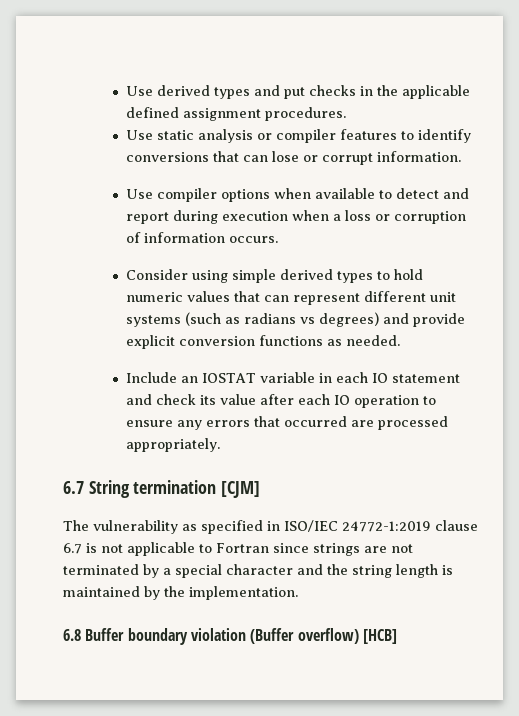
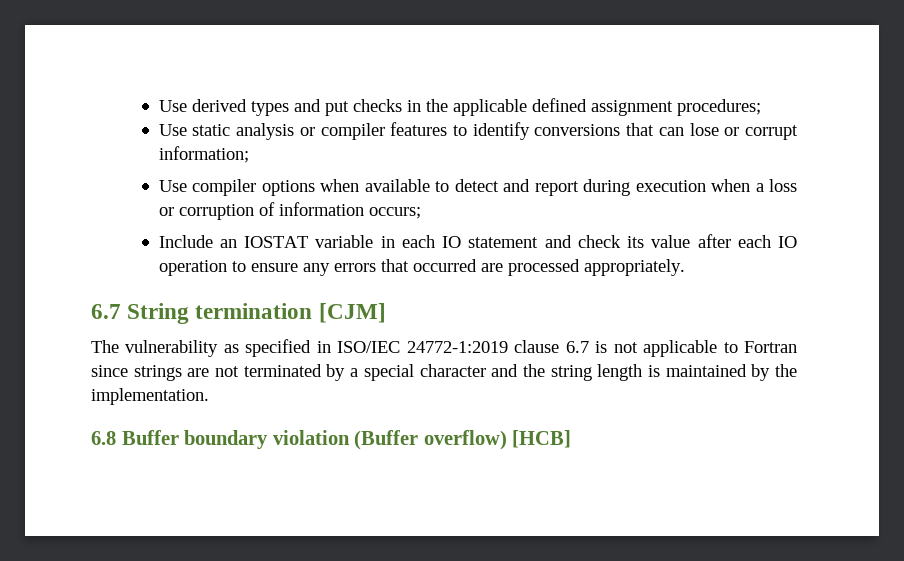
- Use derived types and put checks in the applicable defined assignment procedures.
+ Use derived types and put checks in the applicable defined assignment procedures;
- Use static analysis or compiler features to identify conversions that can lose or corrupt information.
+ Use static analysis or compiler features to identify conversions that can lose or corrupt information;
- Use compiler options when available to detect and report during execution when a loss or corruption of information occurs.
- Consider using simple derived types to hold numeric values that can represent different unit systems (such as radians vs degrees) and provide explicit conversion functions as needed.
+ Use compiler options when available to detect and report during execution when a loss or corruption of information occurs;

